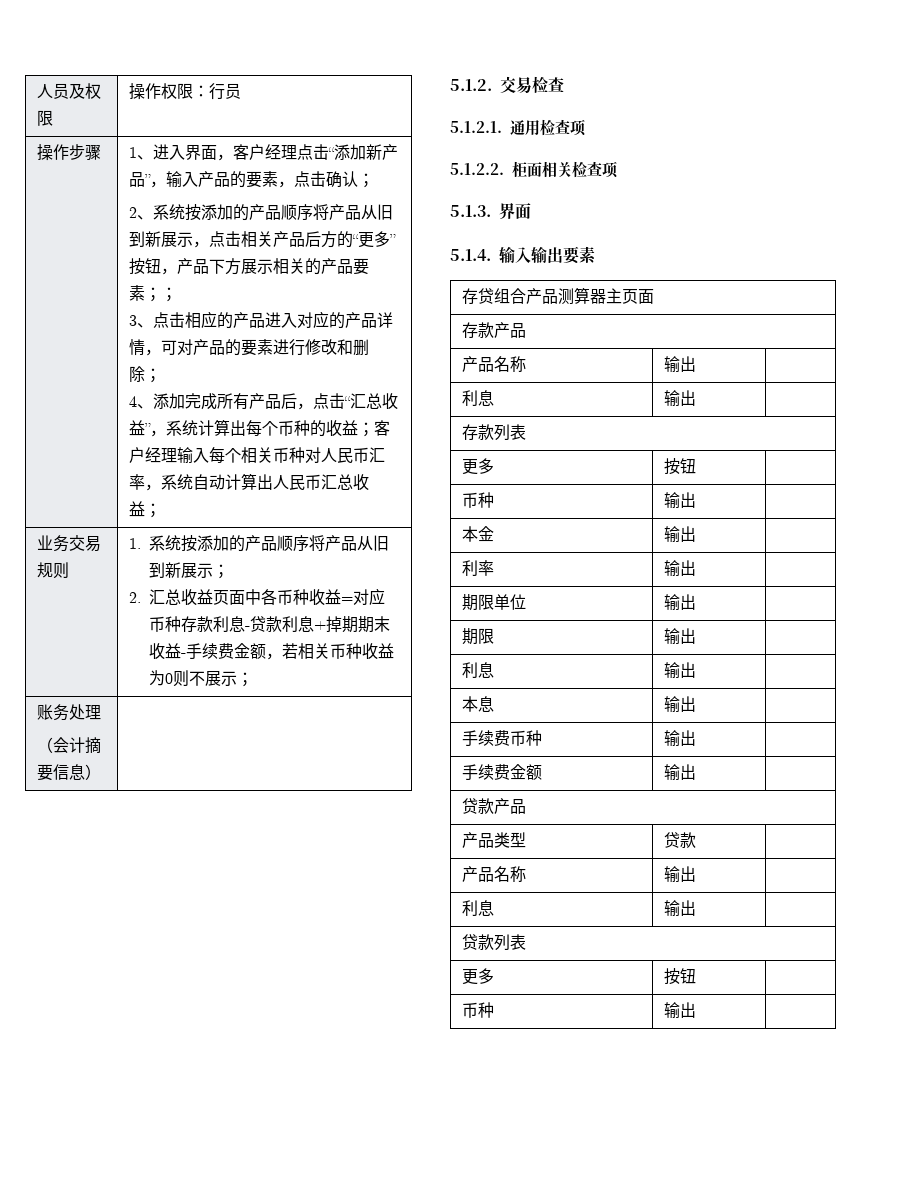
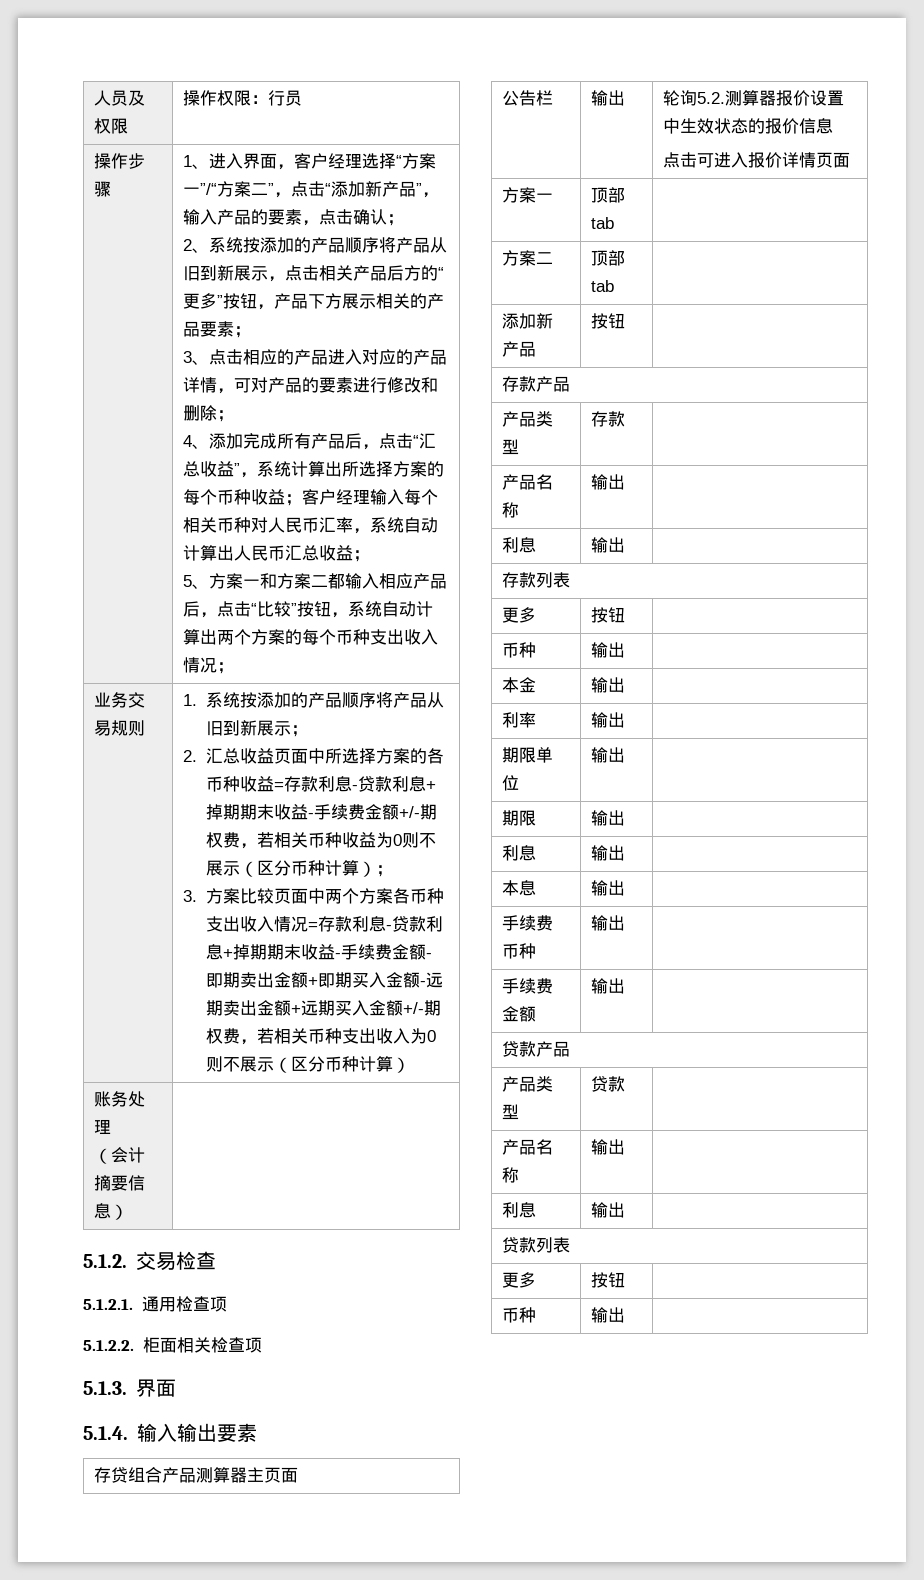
- 1、进入界面，客户经理点击“添加新产品”，输入产品的要素，点击确认；
+ 1、进入界面，客户经理选择“方案一”/“方案二”，点击“添加新产品”，输入产品的要素，点击确认；
- 2、系统按添加的产品顺序将产品从旧到新展示，点击相关产品后方的“更多”按钮，产品下方展示相关的产品要素；；
+ 2、系统按添加的产品顺序将产品从旧到新展示，点击相关产品后方的“更多”按钮，产品下方展示相关的产品要素；
- 4、添加完成所有产品后，点击“汇总收益”，系统计算出每个币种的收益；客户经理输入每个相关币种对人民币汇率，系统自动计算出人民币汇总收益；
+ 4、添加完成所有产品后，点击“汇总收益”，系统计算出所选择方案的每个币种收益；客户经理输入每个相关币种对人民币汇率，系统自动计算出人民币汇总收益；
+ 5、方案一和方案二都输入相应产品后，点击“比较”按钮，系统自动计算出两个方案的每个币种支出收入情况；
- 2.汇总收益页面中各币种收益=对应币种存款利息-贷款利息+掉期期末收益-手续费金额，若相关币种收益为0则不展示；
+ 2.汇总收益页面中所选择方案的各币种收益=存款利息-贷款利息+掉期期末收益-手续费金额+/-期权费，若相关币种收益为0则不展示（区分币种计算）；
+ 3.方案比较页面中两个方案各币种支出收入情况=存款利息-贷款利息+掉期期末收益-手续费金额-即期卖出金额+即期买入金额-远期卖出金额+远期买入金额+/-期权费，若相关币种支出收入为0则不展示（区分币种计算）
+ 公告栏 | 输出 | 轮询5.2.测算器报价设置中生效状态的报价信息
+ 点击可进入报价详情页面
+ 方案一 | 顶部tab |
+ 方案二 | 顶部tab |
+ 添加新产品 | 按钮 |
+ 产品类型 | 存款 |

